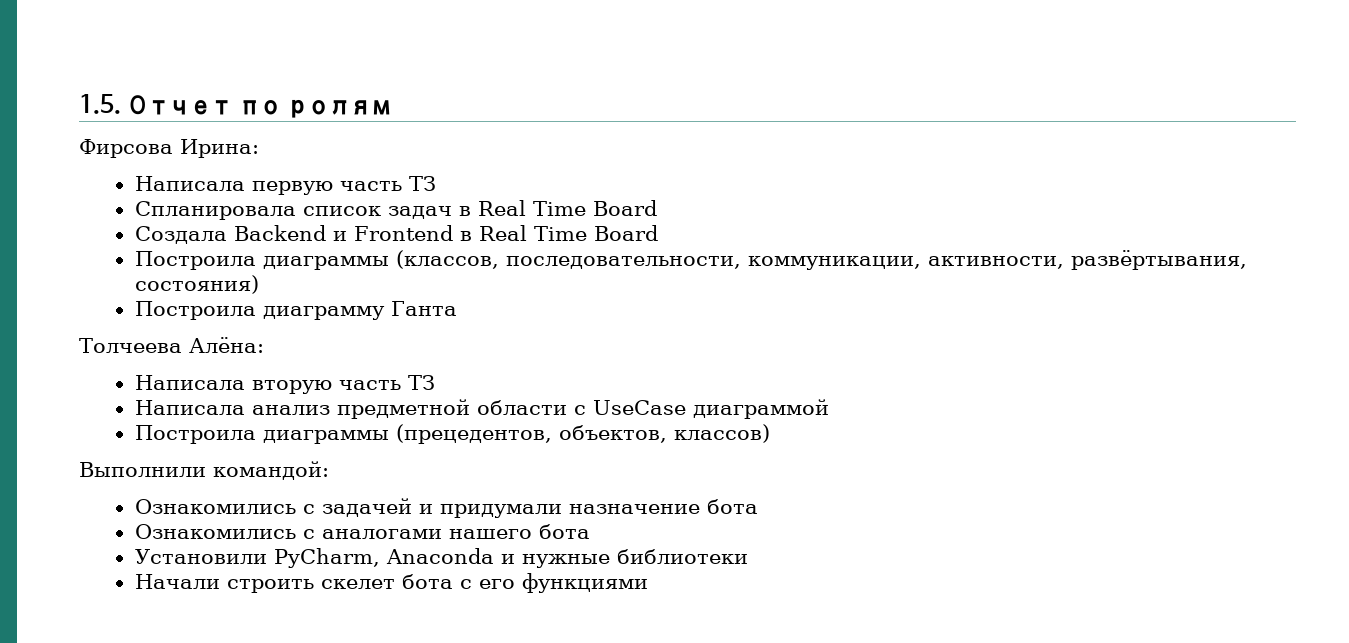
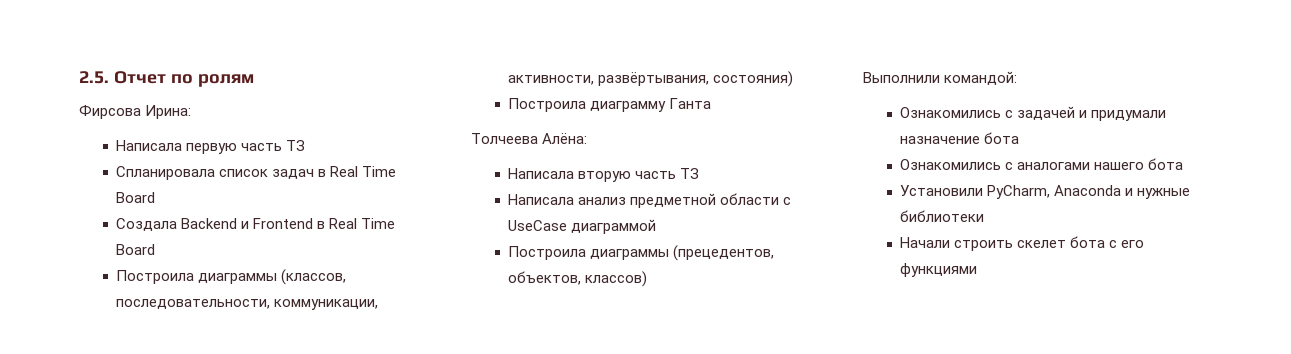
- 1.5. Отчет по ролям
+ 2.5. Отчет по ролям

